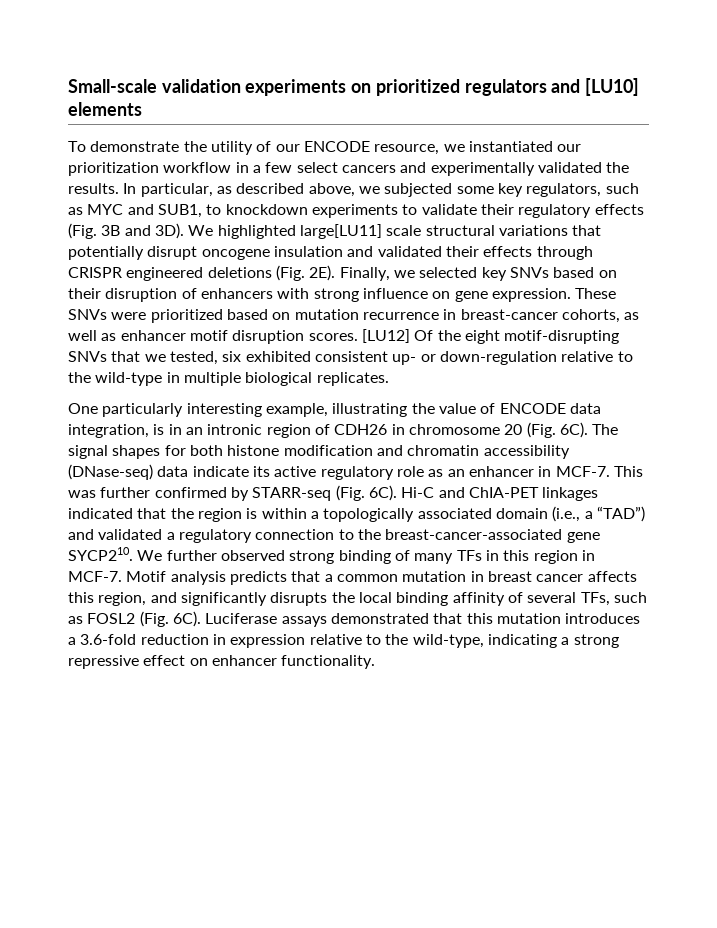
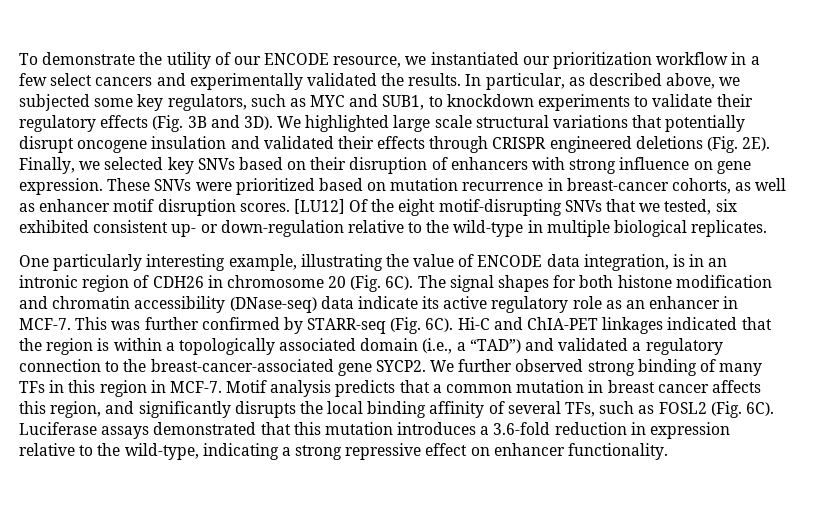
- Small-scale validation experiments on prioritized regulators and [LU10] elements
- We highlighted large[LU11] scale structural variations that potentially disrupt oncogene insulation and validated their effects through CRISPR engineered deletions (Fig. 2E).
+ We highlighted large scale structural variations that potentially disrupt oncogene insulation and validated their effects through CRISPR engineered deletions (Fig. 2E).
- Hi-C and ChIA-PET linkages indicated that the region is within a topologically associated domain (i.e., a “TAD”) and validated a regulatory connection to the breast-cancer-associated gene SYCP210.
+ Hi-C and ChIA-PET linkages indicated that the region is within a topologically associated domain (i.e., a “TAD”) and validated a regulatory connection to the breast-cancer-associated gene SYCP2.

